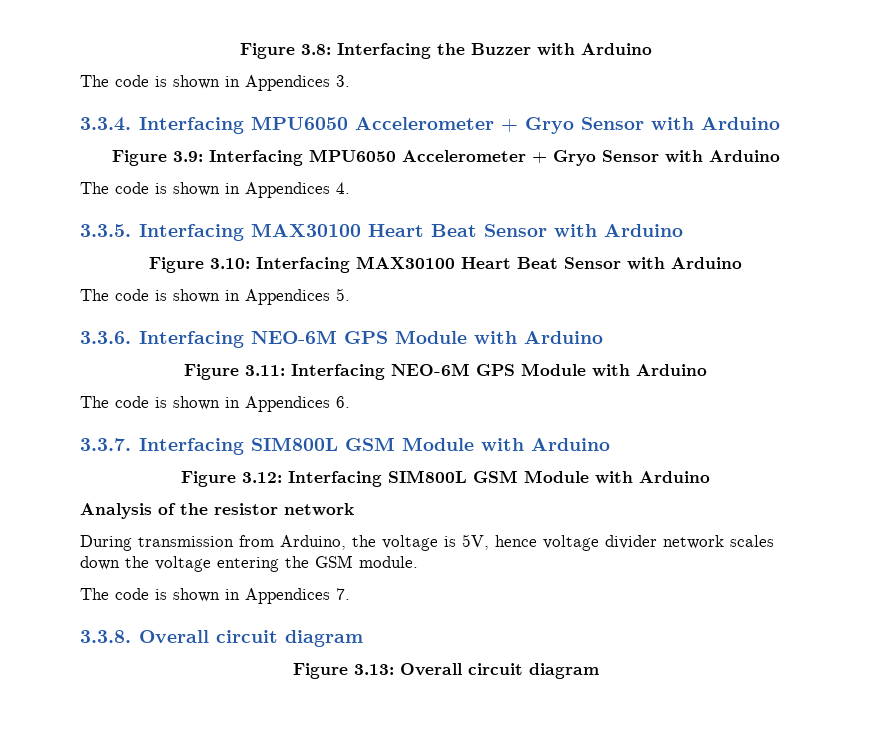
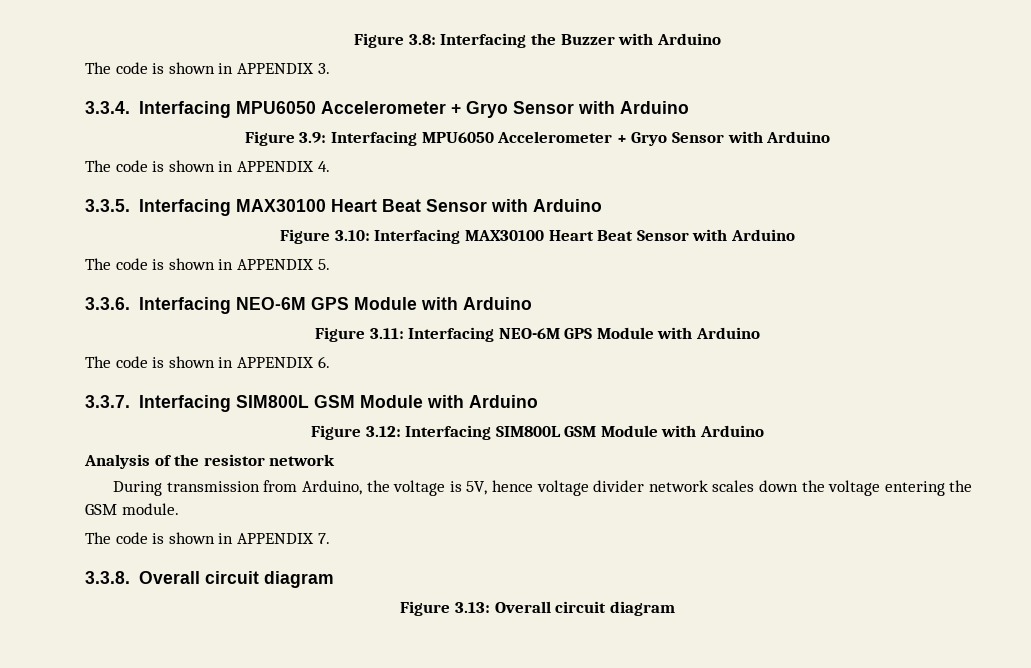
- The code is shown in Appendices 3.
+ The code is shown in APPENDIX 3.
- The code is shown in Appendices 4.
+ The code is shown in APPENDIX 4.
- The code is shown in Appendices 5.
+ The code is shown in APPENDIX 5.
- The code is shown in Appendices 6.
+ The code is shown in APPENDIX 6.
- The code is shown in Appendices 7.
+ The code is shown in APPENDIX 7.

